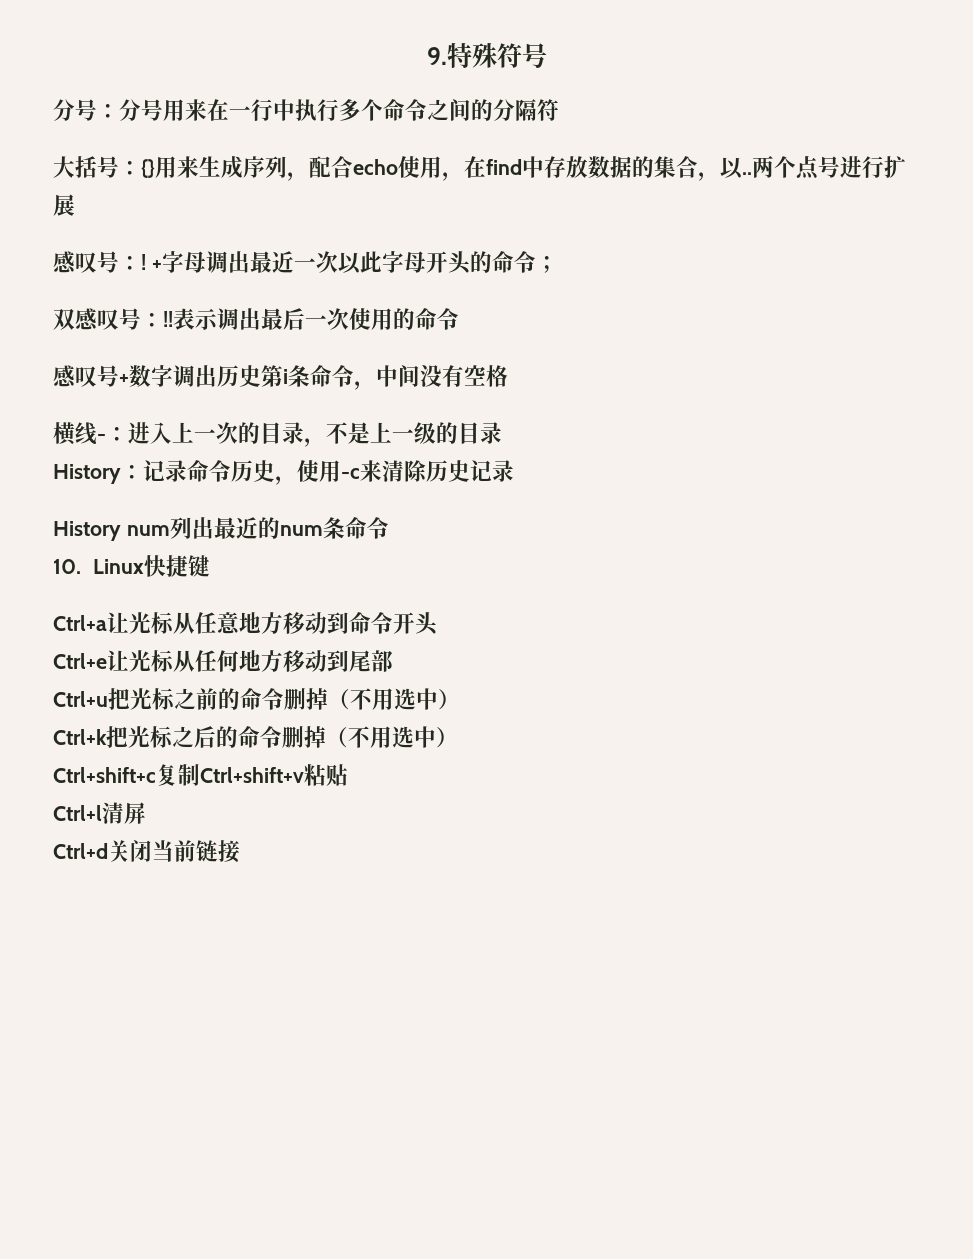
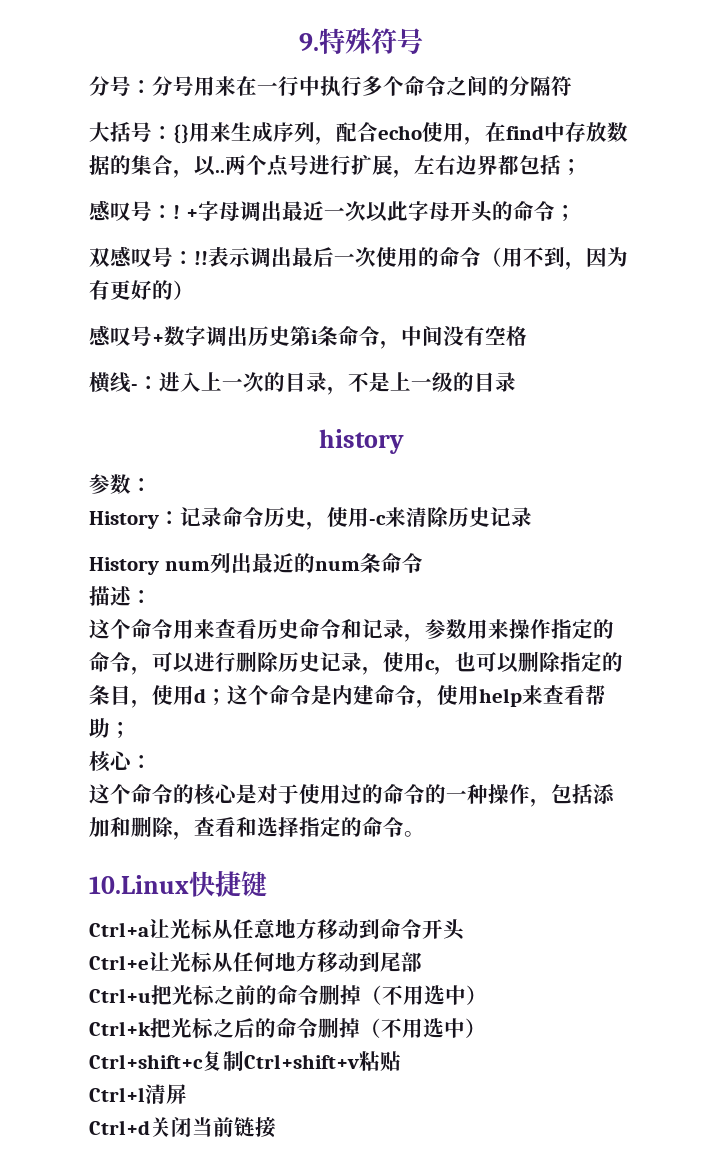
- 两个点号进行扩展
+ 两个点号进行扩展，左右边界都包括；
- 表示调出最后一次使用的命令
+ 表示调出最后一次使用的命令（用不到，因为有更好的）
+ history
+ 参数：
- 10. Linux快捷键
+ 描述：
+ 这个命令用来查看历史命令和记录，参数用来操作指定的命令，可以进行删除历史记录，使用c，也可以删除指定的条目，使用d；这个命令是内建命令，使用help来查看帮助；
+ 核心：
+ 这个命令的核心是对于使用过的命令的一种操作，包括添加和删除，查看和选择指定的命令。
+ 10.Linux快捷键

